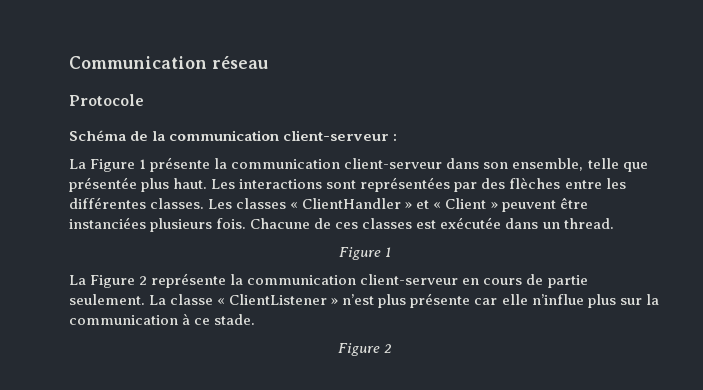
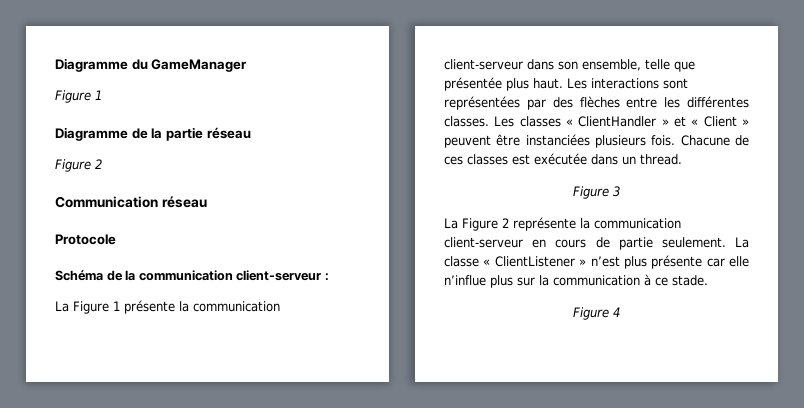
+ Diagramme du GameManager
+ Figure 1
+ Diagramme de la partie réseau
+ Figure 2
  Chacune de ces classes est exécutée dans un thread.
- Figure 1
+ Figure 3
  La classe « ClientListener » n’est plus présente car elle n’influe plus sur la communication à ce stade.
- Figure 2
+ Figure 4

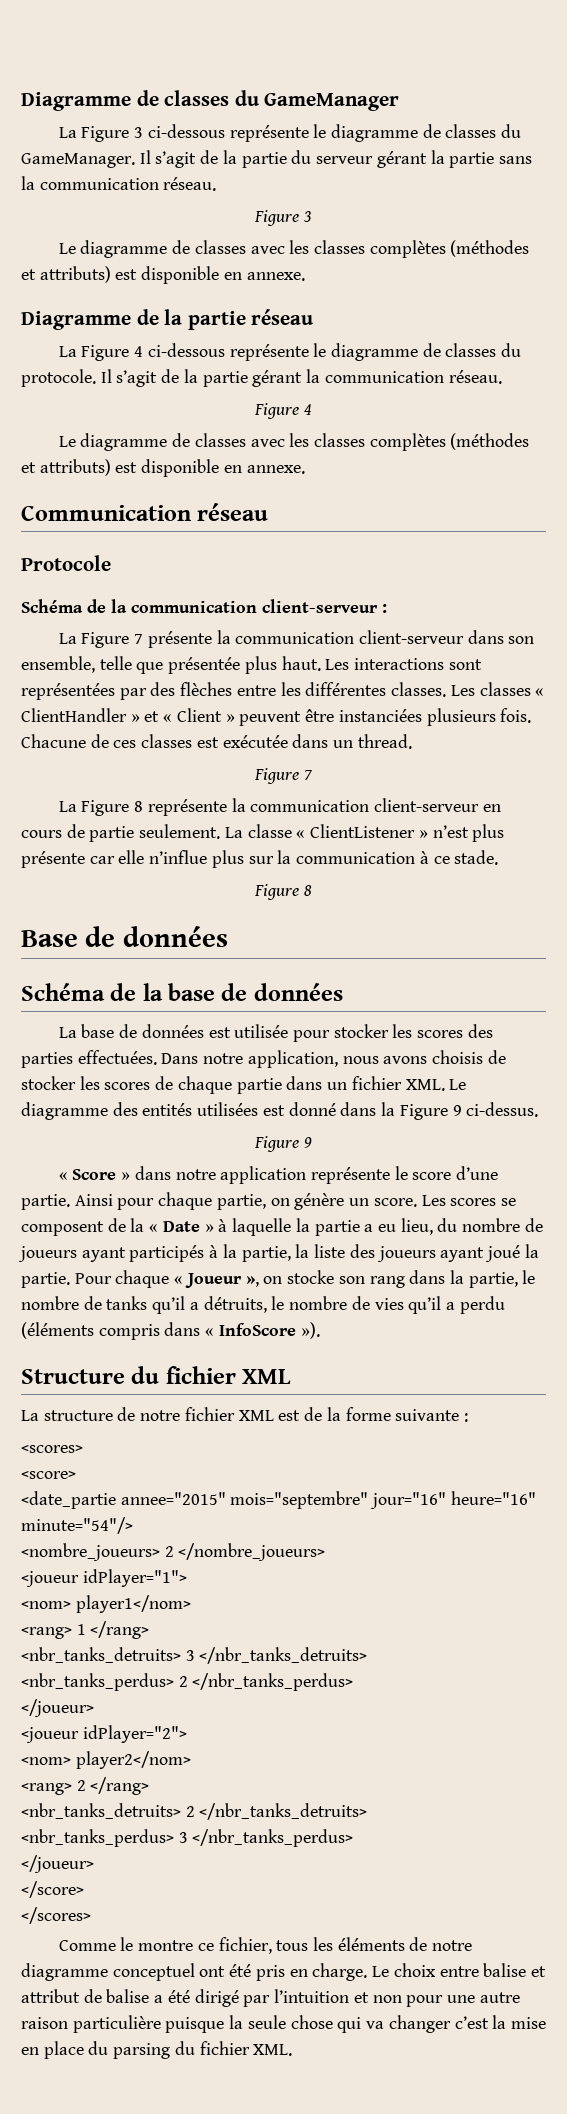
- Diagramme du GameManager
- Figure 1
+ Diagramme de classes du GameManager
+ La Figure 3 ci-dessous représente le diagramme de classes du GameManager. Il s’agit de la partie du serveur gérant la partie sans la communication réseau.
+ Figure 3
+ Le diagramme de classes avec les classes complètes (méthodes et attributs) est disponible en annexe.
  Diagramme de la partie réseau
- Figure 2
+ La Figure 4 ci-dessous représente le diagramme de classes du protocole. Il s’agit de la partie gérant la communication réseau.
+ Figure 4
+ Le diagramme de classes avec les classes complètes (méthodes et attributs) est disponible en annexe.
- La Figure 1 présente la communication client-serveur dans son ensemble, telle que présentée plus haut.
+ La Figure 7 présente la communication client-serveur dans son ensemble, telle que présentée plus haut.
  Chacune de ces classes est exécutée dans un thread.
- Figure 3
- La Figure 2 représente la communication client-serveur en cours de partie seulement.
+ Figure 7
+ La Figure 8 représente la communication client-serveur en cours de partie seulement.
  La classe « ClientListener » n’est plus présente car elle n’influe plus sur la communication à ce stade.
- Figure 4
+ Figure 8
+ Base de données
+ Schéma de la base de données
+ La base de données est utilisée pour stocker les scores des parties effectuées. Dans notre application, nous avons choisis de stocker les scores de chaque partie dans un fichier XML. Le diagramme des entités utilisées est donné dans la Figure 9 ci-dessus.
+ Figure 9
+ « Score » dans notre application représente le score d’une partie. Ainsi pour chaque partie, on génère un score. Les scores se composent de la « Date » à laquelle la partie a eu lieu, du nombre de joueurs ayant participés à la partie, la liste des joueurs ayant joué la partie. Pour chaque « Joueur », on stocke son rang dans la partie, le nombre de tanks qu’il a détruits, le nombre de vies qu’il a perdu (éléments compris dans « InfoScore »).
+ Structure du fichier XML
+ La structure de notre fichier XML est de la forme suivante :
+ <scores>
+ <score>
+ <date_partie annee="2015" mois="septembre" jour="16" heure="16" minute="54"/>
+ <nombre_joueurs> 2 </nombre_joueurs>
+ <joueur idPlayer="1">
+ <nom> player1</nom>
+ <rang> 1 </rang>
+ <nbr_tanks_detruits> 3 </nbr_tanks_detruits>
+ <nbr_tanks_perdus> 2 </nbr_tanks_perdus>
+ </joueur>
+ <joueur idPlayer="2">
+ <nom> player2</nom>
+ <rang> 2 </rang>
+ <nbr_tanks_detruits> 2 </nbr_tanks_detruits>
+ <nbr_tanks_perdus> 3 </nbr_tanks_perdus>
+ </joueur>
+ </score>
+ </scores>
+ Comme le montre ce fichier, tous les éléments de notre diagramme conceptuel ont été pris en charge. Le choix entre balise et attribut de balise a été dirigé par l’intuition et non pour une autre raison particulière puisque la seule chose qui va changer c’est la mise en place du parsing du fichier XML.

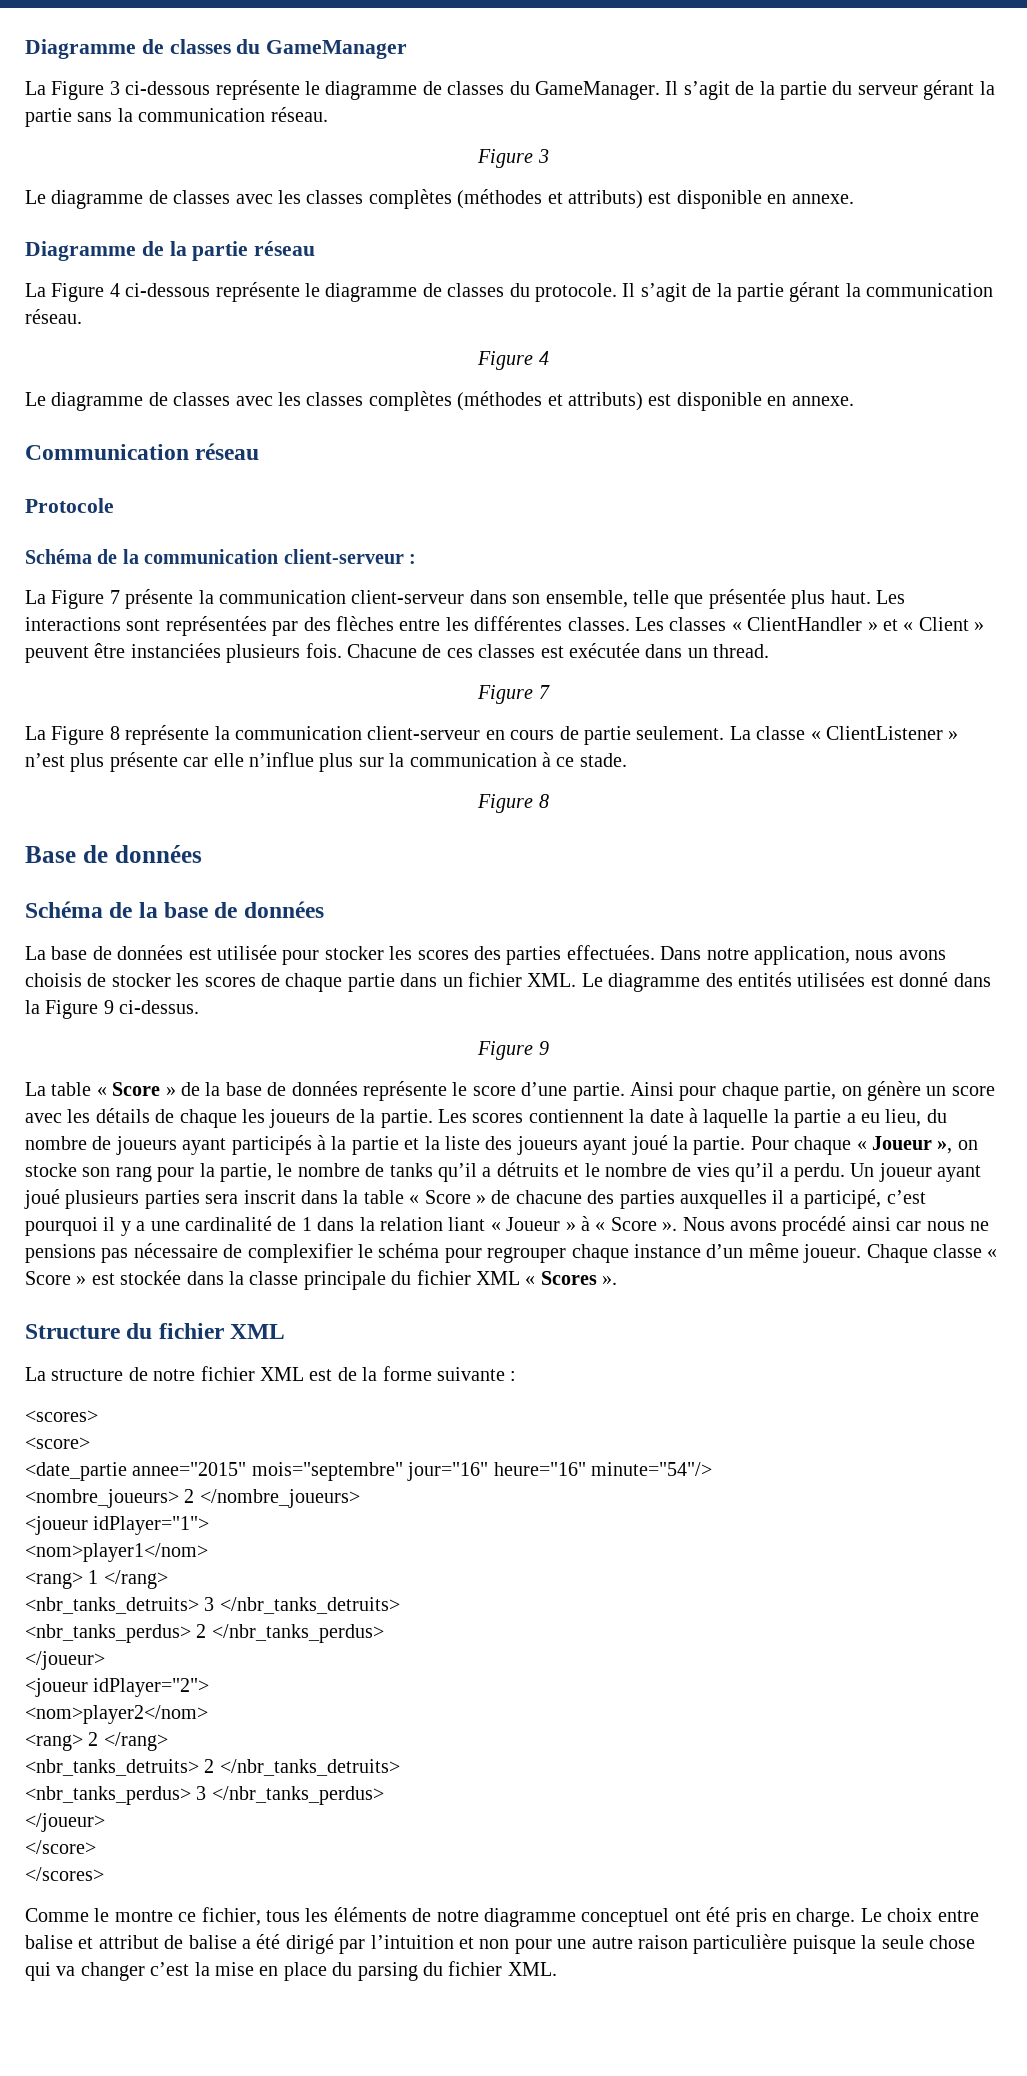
- « Score » dans notre application représente le score d’une partie.
+ La table « Score » de la base de données représente le score d’une partie.
- Ainsi pour chaque partie, on génère un score. Les scores se composent de la « Date » à laquelle la partie a eu lieu, du nombre de joueurs ayant participés à la partie, la liste des joueurs ayant joué la partie.
+ Ainsi pour chaque partie, on génère un score avec les détails de chaque les joueurs de la partie. Les scores contiennent la date à laquelle la partie a eu lieu, du nombre de joueurs ayant participés à la partie et la liste des joueurs ayant joué la partie.
- Pour chaque « Joueur », on stocke son rang dans la partie, le nombre de tanks qu’il a détruits, le nombre de vies qu’il a perdu (éléments compris dans « InfoScore »).
+ Pour chaque « Joueur », on stocke son rang pour la partie, le nombre de tanks qu’il a détruits et le nombre de vies qu’il a perdu. Un joueur ayant joué plusieurs parties sera inscrit dans la table « Score » de chacune des parties auxquelles il a participé, c’est pourquoi il y a une cardinalité de 1 dans la relation liant « Joueur » à « Score ». Nous avons procédé ainsi car nous ne pensions pas nécessaire de complexifier le schéma pour regrouper chaque instance d’un même joueur. Chaque classe « Score » est stockée dans la classe principale du fichier XML « Scores ».
- <nom> player1</nom>
+ <nom>player1</nom>
- <nom> player2</nom>
+ <nom>player2</nom>

